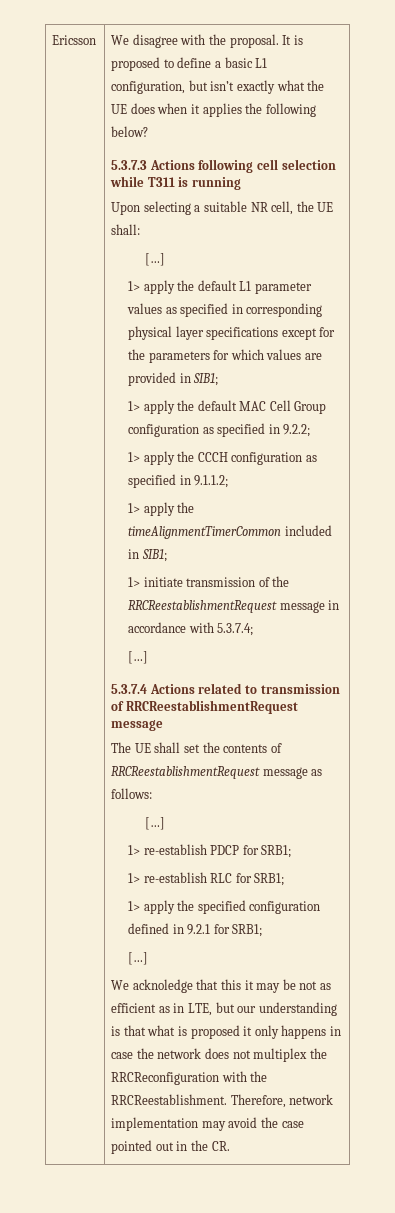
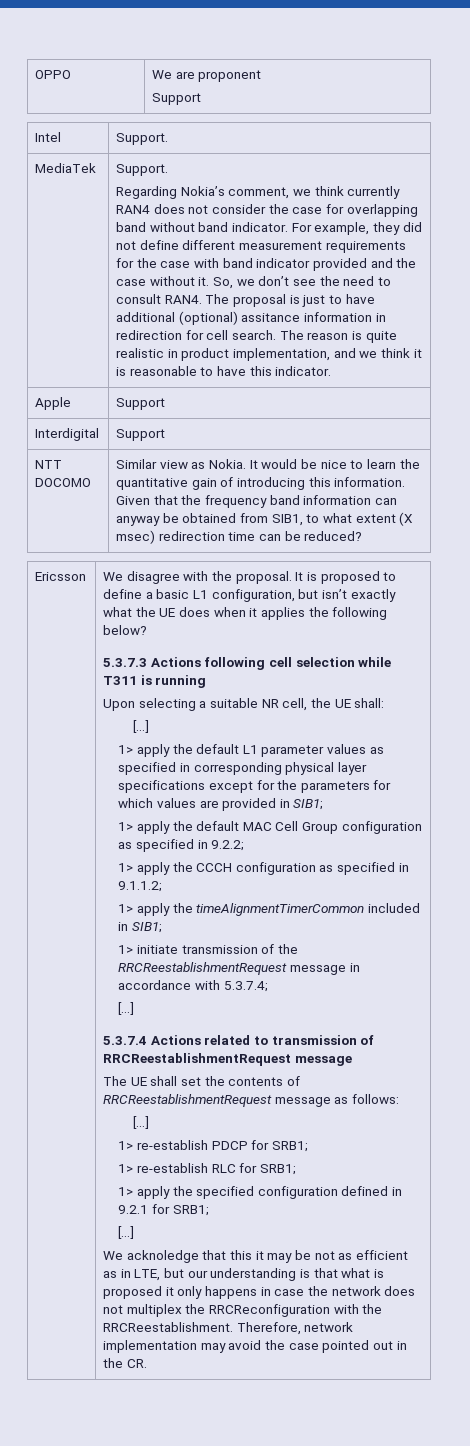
+ OPPO | We are proponent
+ Support
+ Intel | Support.
+ MediaTek | Support.
+ Regarding Nokia’s comment, we think currently RAN4 does not consider the case for overlapping band without band indicator. For example, they did not define different measurement requirements for the case with band indicator provided and the case without it. So, we don’t see the need to consult RAN4. The proposal is just to have additional (optional) assitance information in redirection for cell search. The reason is quite realistic in product implementation, and we think it is reasonable to have this indicator.
+ Apple | Support
+ Interdigital | Support
+ NTT DOCOMO | Similar view as Nokia. It would be nice to learn the quantitative gain of introducing this information. Given that the frequency band information can anyway be obtained from SIB1, to what extent (X msec) redirection time can be reduced?

